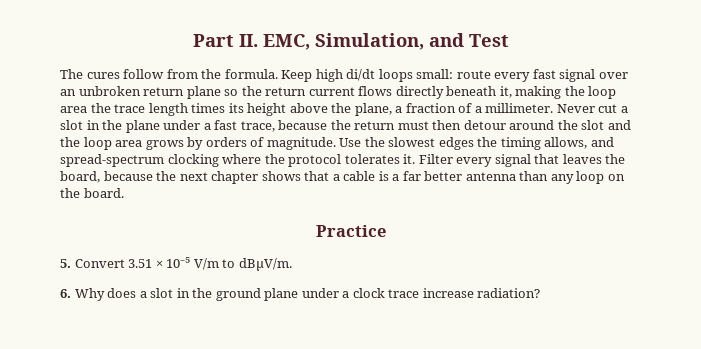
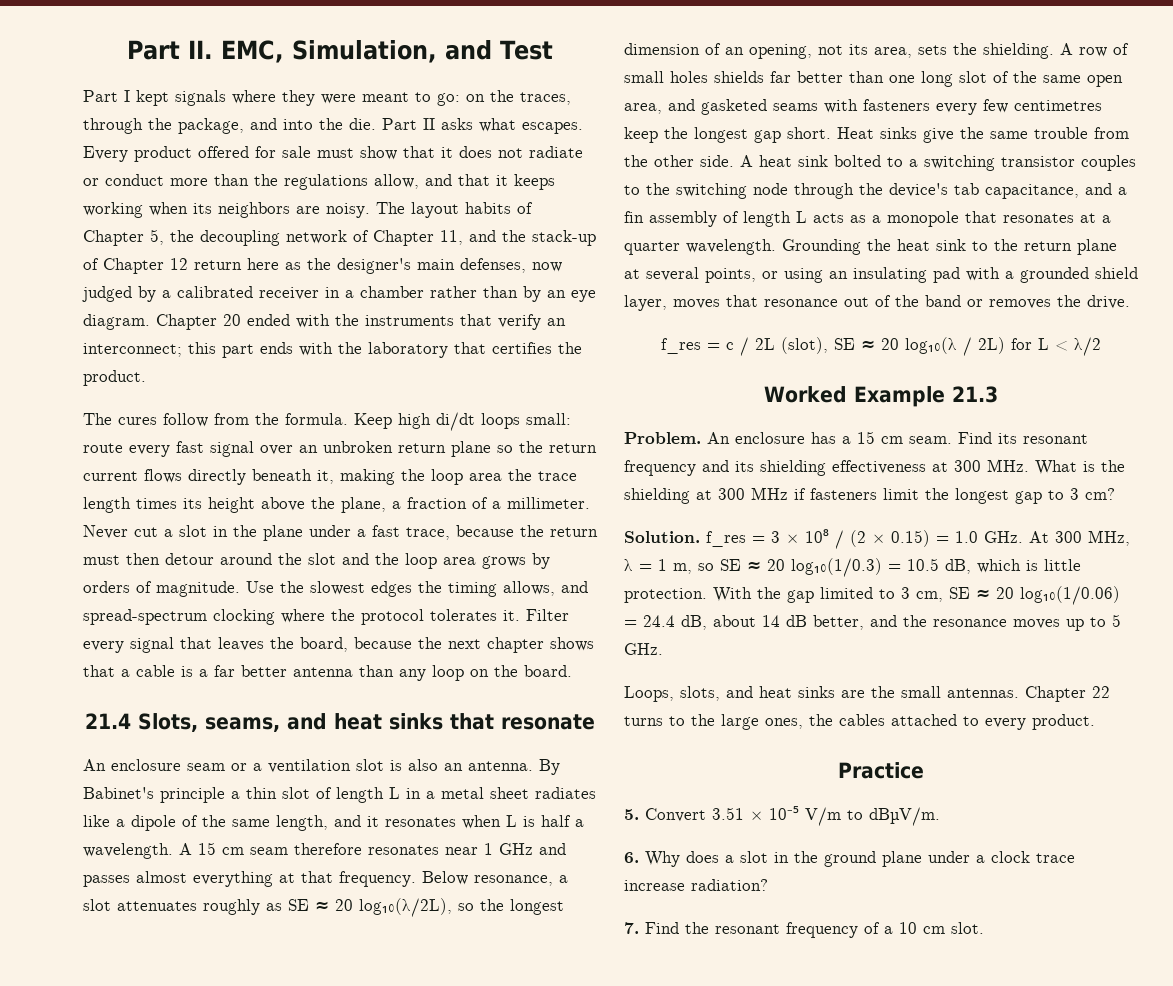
+ Part I kept signals where they were meant to go: on the traces, through the package, and into the die. Part II asks what escapes. Every product offered for sale must show that it does not radiate or conduct more than the regulations allow, and that it keeps working when its neighbors are noisy. The layout habits of Chapter 5, the decoupling network of Chapter 11, and the stack-up of Chapter 12 return here as the designer's main defenses, now judged by a calibrated receiver in a chamber rather than by an eye diagram. Chapter 20 ended with the instruments that verify an interconnect; this part ends with the laboratory that certifies the product.
+ 21.4 Slots, seams, and heat sinks that resonate
+ An enclosure seam or a ventilation slot is also an antenna. By Babinet's principle a thin slot of length L in a metal sheet radiates like a dipole of the same length, and it resonates when L is half a wavelength. A 15 cm seam therefore resonates near 1 GHz and passes almost everything at that frequency. Below resonance, a slot attenuates roughly as SE ≈ 20 log₁₀(λ/2L), so the longest dimension of an opening, not its area, sets the shielding. A row of small holes shields far better than one long slot of the same open area, and gasketed seams with fasteners every few centimetres keep the longest gap short. Heat sinks give the same trouble from the other side. A heat sink bolted to a switching transistor couples to the switching node through the device's tab capacitance, and a fin assembly of length L acts as a monopole that resonates at a quarter wavelength. Grounding the heat sink to the return plane at several points, or using an insulating pad with a grounded shield layer, moves that resonance out of the band or removes the drive.
+ f_res = c / 2L (slot), SE ≈ 20 log₁₀(λ / 2L) for L < λ/2
+ Worked Example 21.3
+ Problem. An enclosure has a 15 cm seam. Find its resonant frequency and its shielding effectiveness at 300 MHz. What is the shielding at 300 MHz if fasteners limit the longest gap to 3 cm?
+ Solution. f_res = 3 × 10⁸ / (2 × 0.15) = 1.0 GHz. At 300 MHz, λ = 1 m, so SE ≈ 20 log₁₀(1/0.3) = 10.5 dB, which is little protection. With the gap limited to 3 cm, SE ≈ 20 log₁₀(1/0.06) = 24.4 dB, about 14 dB better, and the resonance moves up to 5 GHz.
+ Loops, slots, and heat sinks are the small antennas. Chapter 22 turns to the large ones, the cables attached to every product.
+ 7. Find the resonant frequency of a 10 cm slot.

